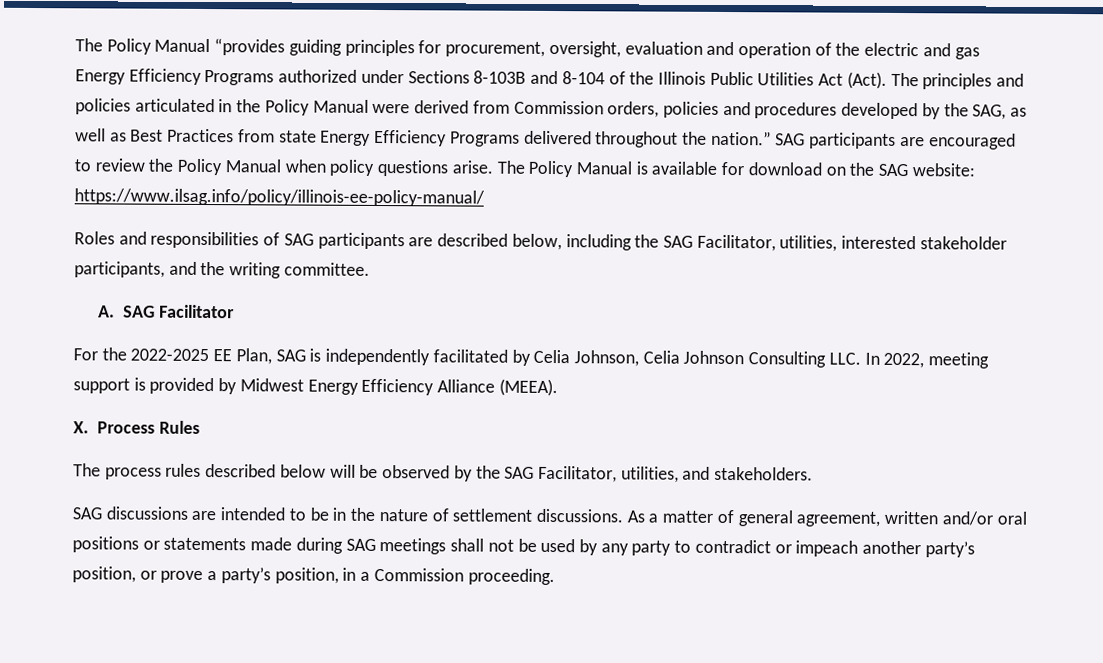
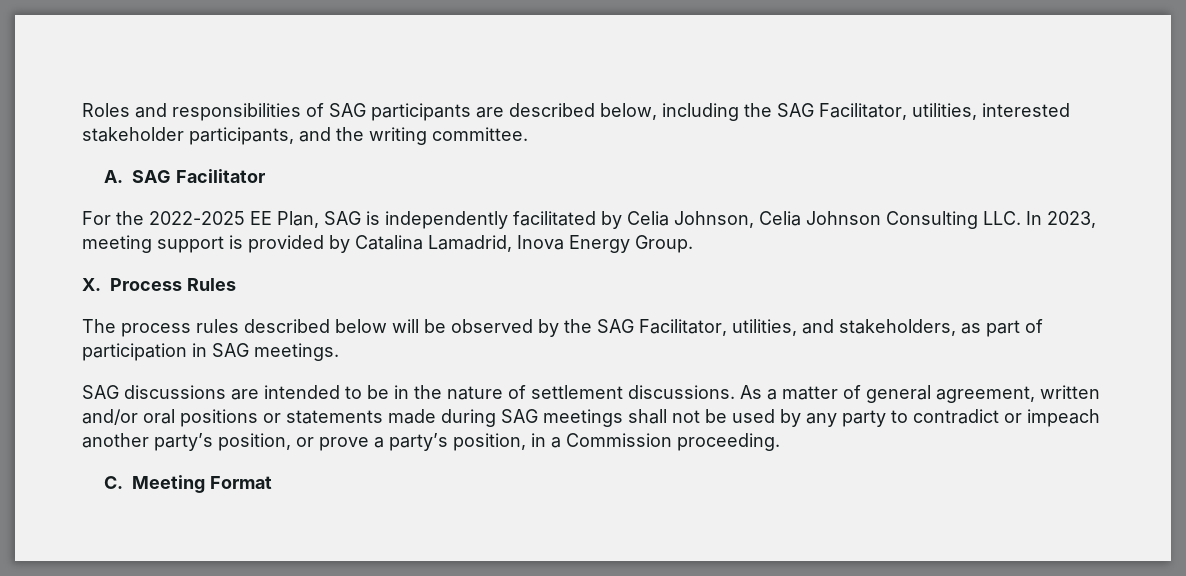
- The Policy Manual “provides guiding principles for procurement, oversight, evaluation and operation of the electric and gas Energy Efficiency Programs authorized under Sections 8-103B and 8-104 of the Illinois Public Utilities Act (Act). The principles and policies articulated in the Policy Manual were derived from Commission orders, policies and procedures developed by the SAG, as well as Best Practices from state Energy Efficiency Programs delivered throughout the nation.” SAG participants are encouraged to review the Policy Manual when policy questions arise. The Policy Manual is available for download on the SAG website: https://www.ilsag.info/policy/illinois-ee-policy-manual/
- For the 2022-2025 EE Plan, SAG is independently facilitated by Celia Johnson, Celia Johnson Consulting LLC. In 2022, meeting support is provided by Midwest Energy Efficiency Alliance (MEEA).
+ For the 2022-2025 EE Plan, SAG is independently facilitated by Celia Johnson, Celia Johnson Consulting LLC. In 2023, meeting support is provided by Catalina Lamadrid, Inova Energy Group.
- The process rules described below will be observed by the SAG Facilitator, utilities, and stakeholders.
+ The process rules described below will be observed by the SAG Facilitator, utilities, and stakeholders, as part of participation in SAG meetings.
+ C. Meeting Format

